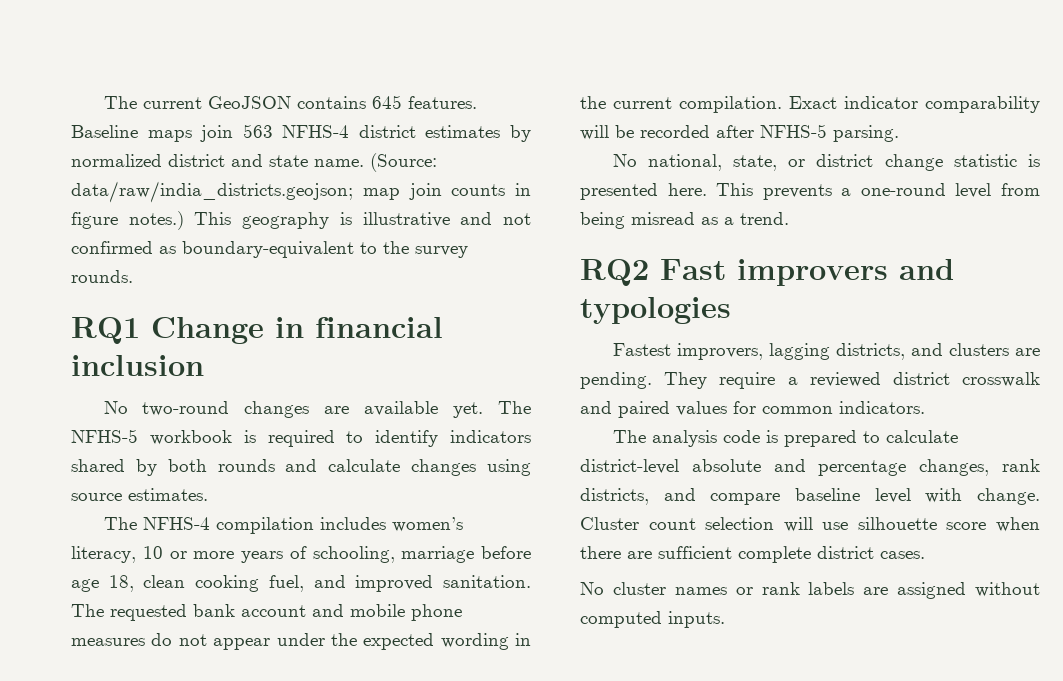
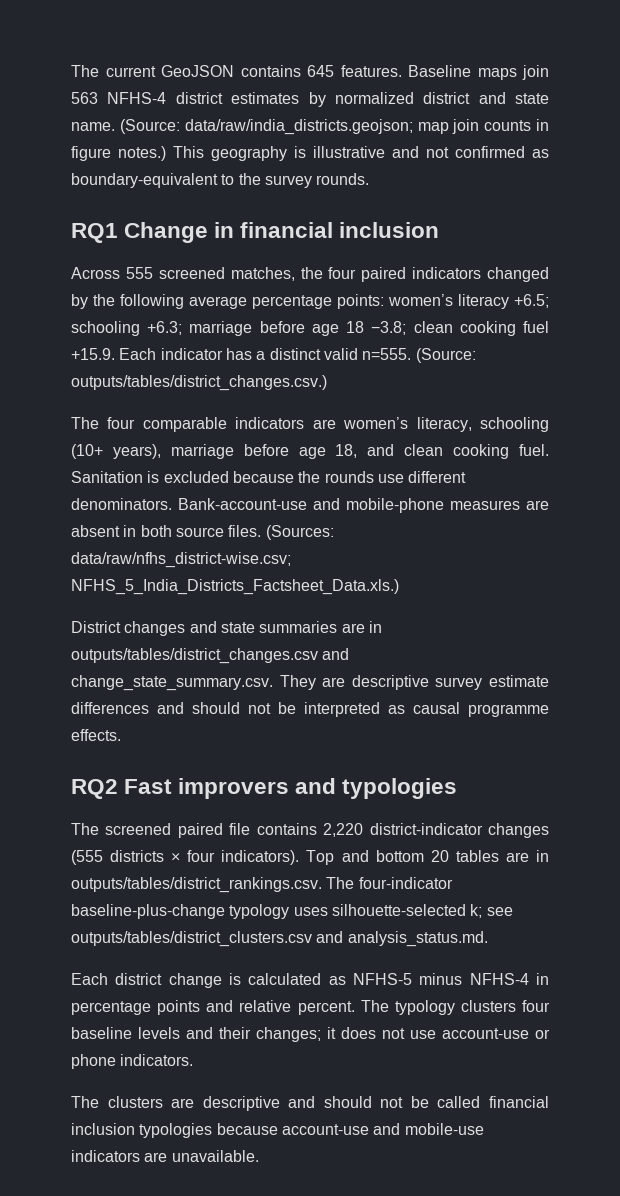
- No two-round changes are available yet. The NFHS-5 workbook is required to identify indicators shared by both rounds and calculate changes using source estimates.
- The NFHS-4 compilation includes women’s literacy, 10 or more years of schooling, marriage before age 18, clean cooking fuel, and improved sanitation. The requested bank account and mobile phone measures do not appear under the expected wording in the current compilation. Exact indicator comparability will be recorded after NFHS-5 parsing.
- No national, state, or district change statistic is presented here. This prevents a one-round level from being misread as a trend.
+ Across 555 screened matches, the four paired indicators changed by the following average percentage points: women’s literacy +6.5; schooling +6.3; marriage before age 18 −3.8; clean cooking fuel +15.9. Each indicator has a distinct valid n=555. (Source: outputs/tables/district_changes.csv.)
+ The four comparable indicators are women’s literacy, schooling (10+ years), marriage before age 18, and clean cooking fuel. Sanitation is excluded because the rounds use different denominators. Bank-account-use and mobile-phone measures are absent in both source files. (Sources: data/raw/nfhs_district-wise.csv; NFHS_5_India_Districts_Factsheet_Data.xls.)
+ District changes and state summaries are in outputs/tables/district_changes.csv and change_state_summary.csv. They are descriptive survey estimate differences and should not be interpreted as causal programme effects.
- Fastest improvers, lagging districts, and clusters are pending. They require a reviewed district crosswalk and paired values for common indicators.
- The analysis code is prepared to calculate district-level absolute and percentage changes, rank districts, and compare baseline level with change. Cluster count selection will use silhouette score when there are sufficient complete district cases.
- No cluster names or rank labels are assigned without computed inputs.
+ The screened paired file contains 2,220 district-indicator changes (555 districts × four indicators). Top and bottom 20 tables are in outputs/tables/district_rankings.csv. The four-indicator baseline-plus-change typology uses silhouette-selected k; see outputs/tables/district_clusters.csv and analysis_status.md.
+ Each district change is calculated as NFHS-5 minus NFHS-4 in percentage points and relative percent. The typology clusters four baseline levels and their changes; it does not use account-use or phone indicators.
+ The clusters are descriptive and should not be called financial inclusion typologies because account-use and mobile-use indicators are unavailable.

